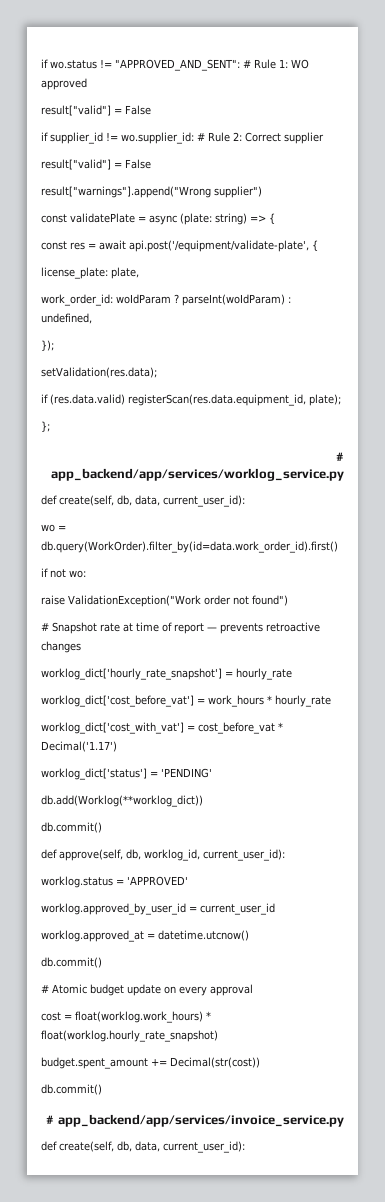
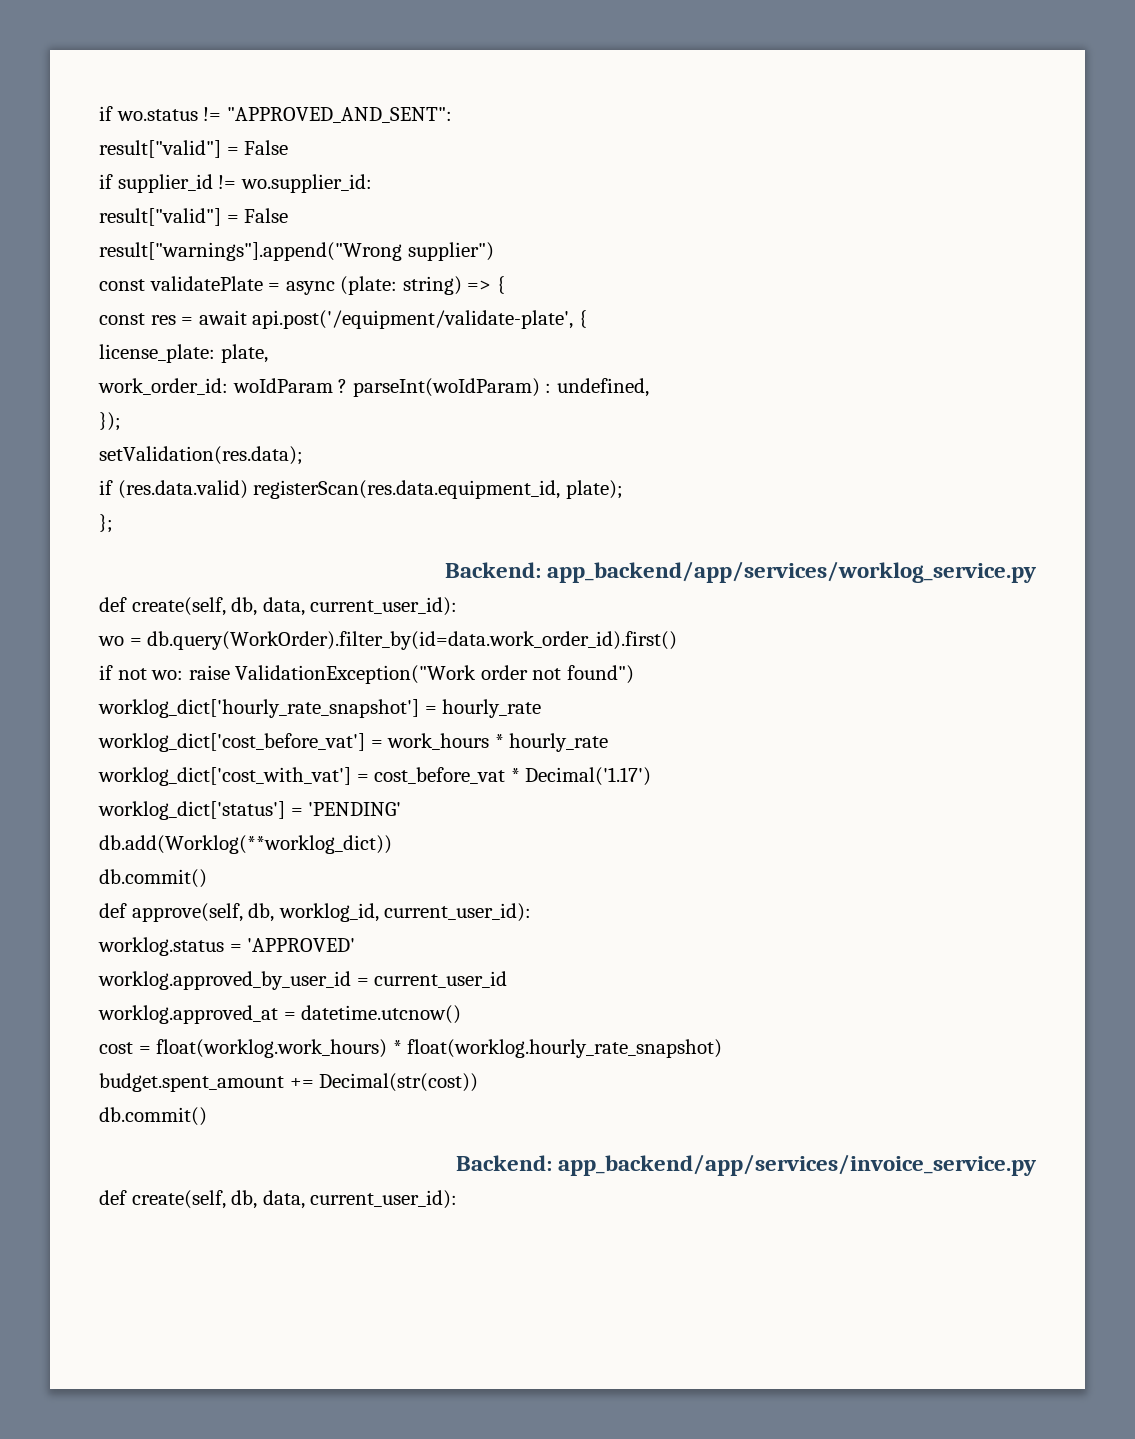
- if wo.status != "APPROVED_AND_SENT": # Rule 1: WO approved
+ if wo.status != "APPROVED_AND_SENT":
- if supplier_id != wo.supplier_id: # Rule 2: Correct supplier
+ if supplier_id != wo.supplier_id:
- # app_backend/app/services/worklog_service.py
+ Backend: app_backend/app/services/worklog_service.py
- if not wo:
- raise ValidationException("Work order not found")
+ if not wo: raise ValidationException("Work order not found")
- # Snapshot rate at time of report — prevents retroactive changes
  worklog.approved_at = datetime.utcnow()
- db.commit()
- # Atomic budget update on every approval
- # app_backend/app/services/invoice_service.py
+ Backend: app_backend/app/services/invoice_service.py

